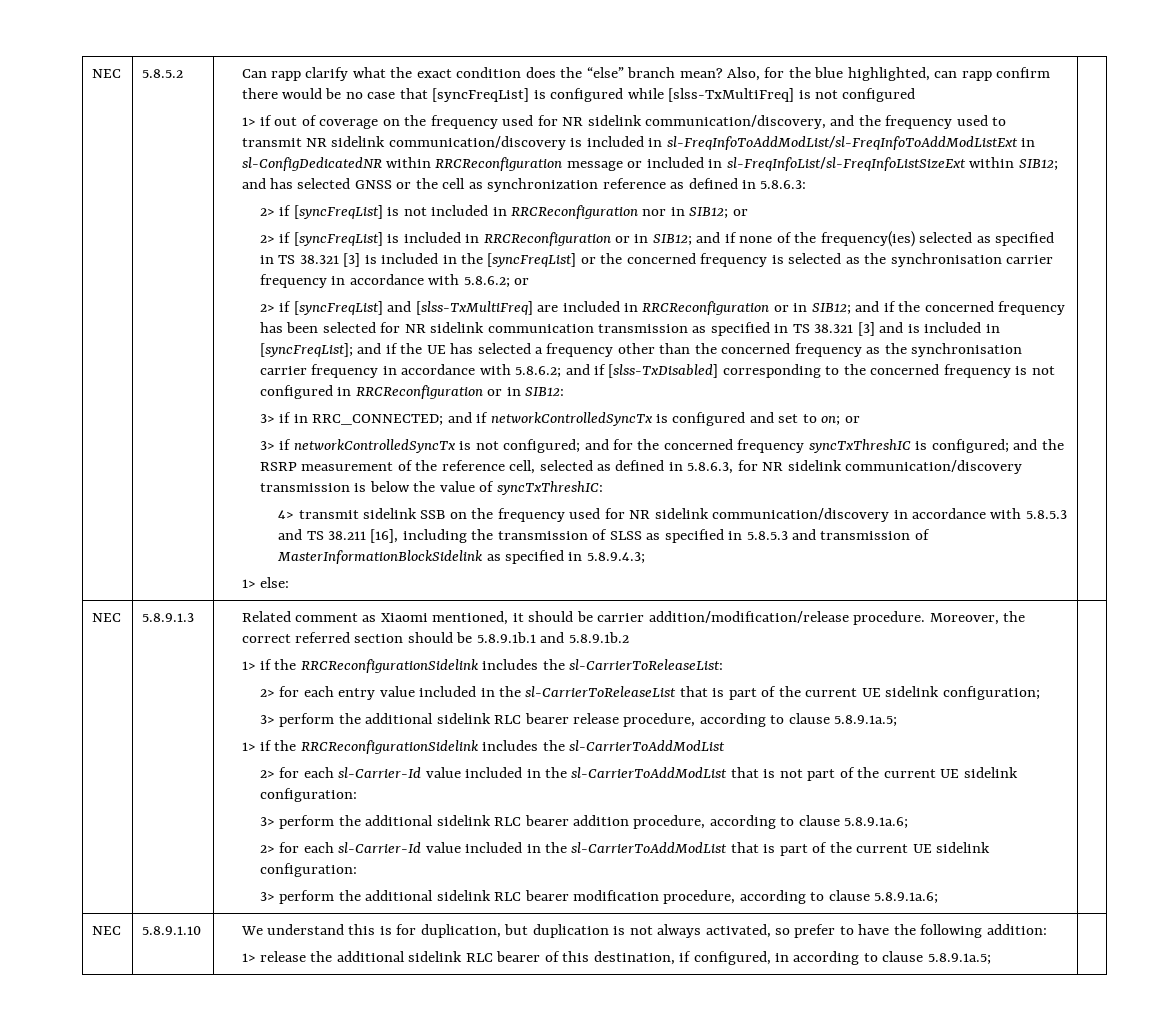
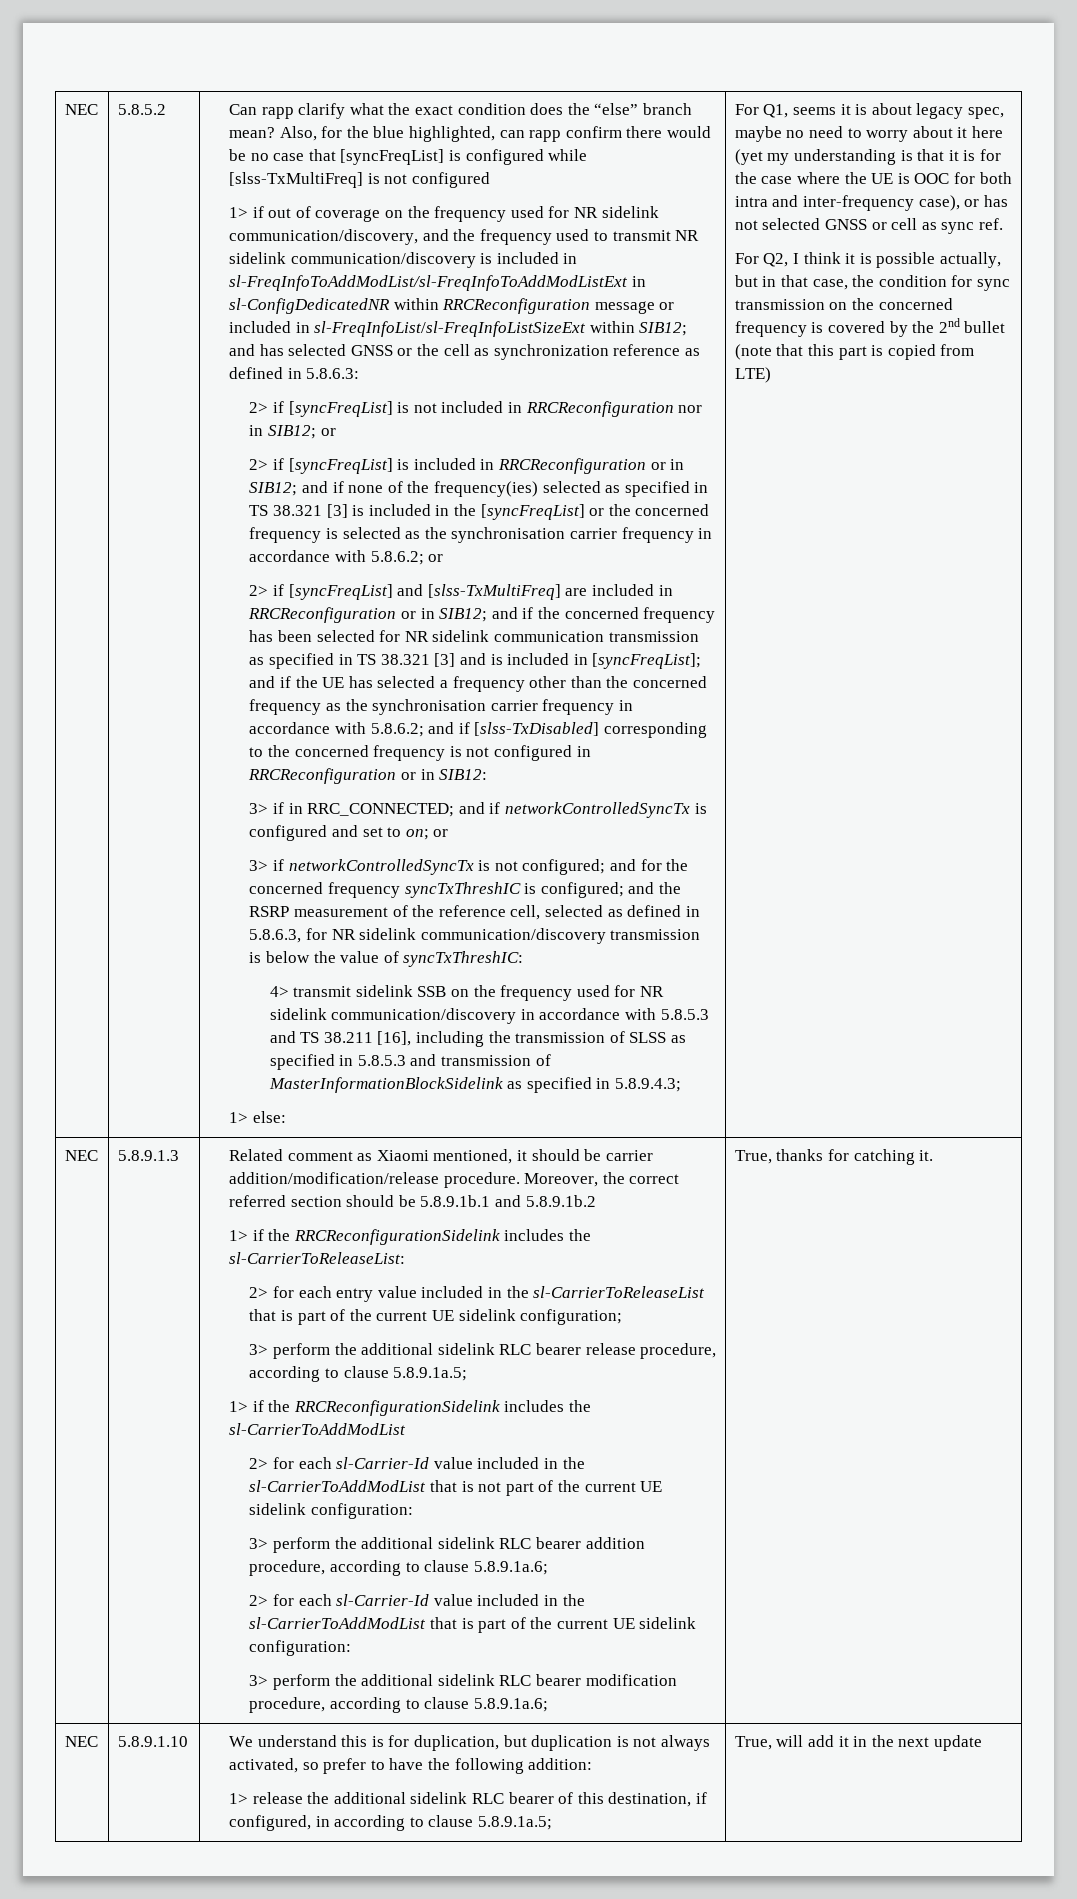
+ For Q1, seems it is about legacy spec, maybe no need to worry about it here (yet my understanding is that it is for the case where the UE is OOC for both intra and inter-frequency case), or has not selected GNSS or cell as sync ref.
+ For Q2, I think it is possible actually, but in that case, the condition for sync transmission on the concerned frequency is covered by the 2nd bullet (note that this part is copied from LTE)
+ True, thanks for catching it.
+ True, will add it in the next update

